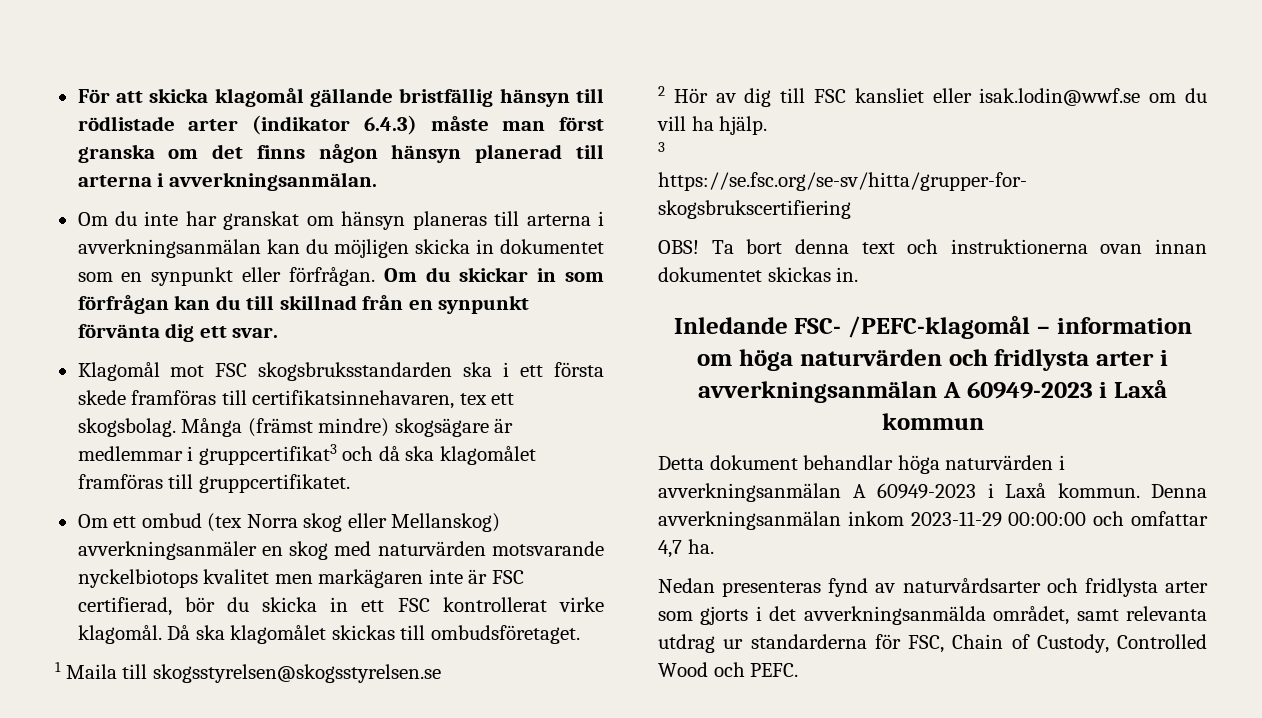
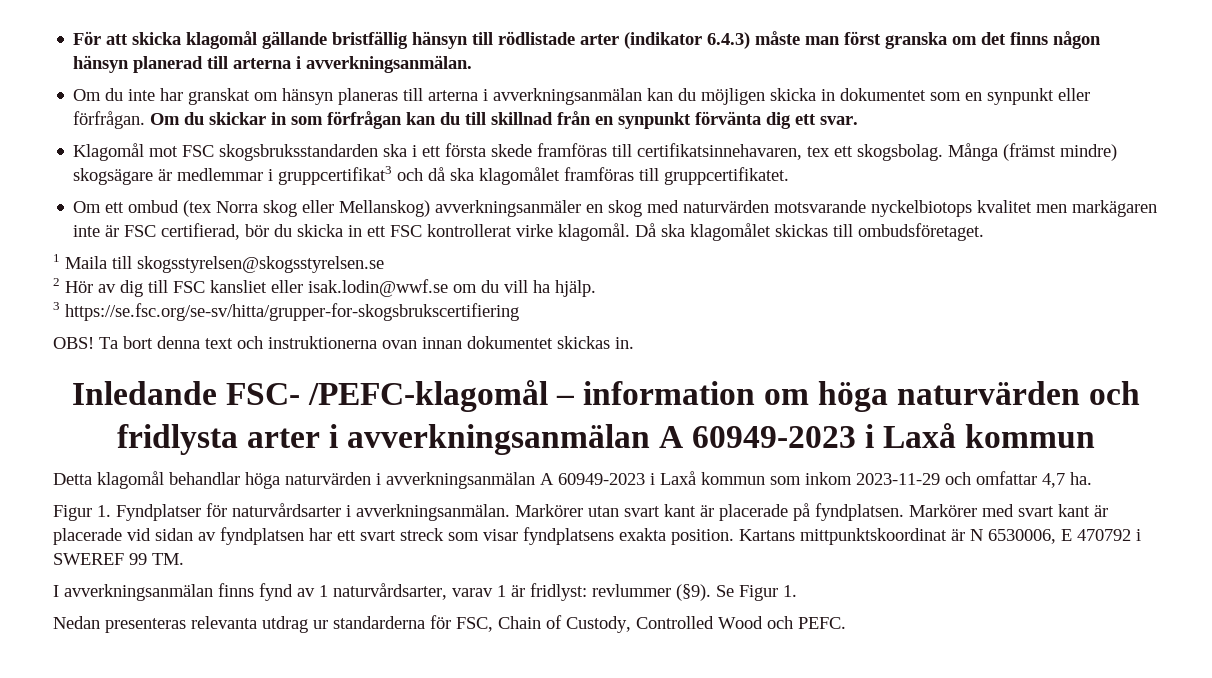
- Detta dokument behandlar höga naturvärden i avverkningsanmälan A 60949-2023 i Laxå kommun. Denna avverkningsanmälan inkom 2023-11-29 00:00:00 och omfattar 4,7 ha.
+ Detta klagomål behandlar höga naturvärden i avverkningsanmälan A 60949-2023 i Laxå kommun som inkom 2023-11-29 och omfattar 4,7 ha.
- Nedan presenteras fynd av naturvårdsarter och fridlysta arter som gjorts i det avverkningsanmälda området, samt relevanta utdrag ur standarderna för FSC, Chain of Custody, Controlled Wood och PEFC.
+ Figur 1. Fyndplatser för naturvårdsarter i avverkningsanmälan. Markörer utan svart kant är placerade på fyndplatsen. Markörer med svart kant är placerade vid sidan av fyndplatsen har ett svart streck som visar fyndplatsens exakta position. Kartans mittpunktskoordinat är N 6530006, E 470792 i SWEREF 99 TM.
+ I avverkningsanmälan finns fynd av 1 naturvårdsarter, varav 1 är fridlyst: revlummer (§9). Se Figur 1.
+ Nedan presenteras relevanta utdrag ur standarderna för FSC, Chain of Custody, Controlled Wood och PEFC.

